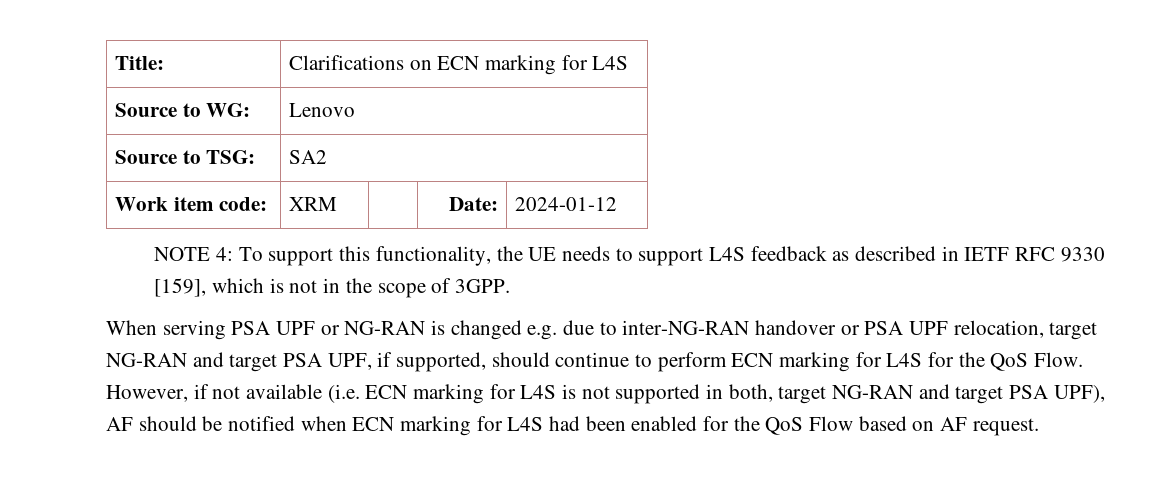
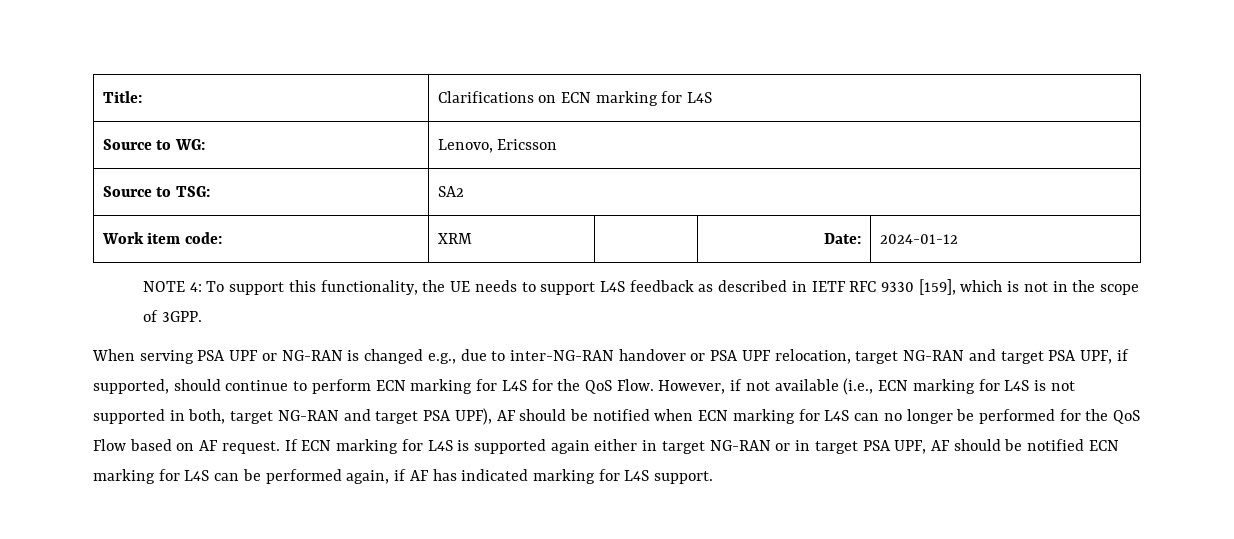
- Source to WG: | Lenovo
+ Source to WG: | Lenovo, Ericsson
- When serving PSA UPF or NG-RAN is changed e.g. due to inter-NG-RAN handover or PSA UPF relocation, target NG-RAN and target PSA UPF, if supported, should continue to perform ECN marking for L4S for the QoS Flow.
+ When serving PSA UPF or NG-RAN is changed e.g., due to inter-NG-RAN handover or PSA UPF relocation, target NG-RAN and target PSA UPF, if supported, should continue to perform ECN marking for L4S for the QoS Flow.
- However, if not available (i.e. ECN marking for L4S is not supported in both, target NG-RAN and target PSA UPF), AF should be notified when ECN marking for L4S had been enabled for the QoS Flow based on AF request.
+ However, if not available (i.e., ECN marking for L4S is not supported in both, target NG-RAN and target PSA UPF), AF should be notified when ECN marking for L4S can no longer be performed for the QoS Flow based on AF request.
+ If ECN marking for L4S is supported again either in target NG-RAN or in target PSA UPF, AF should be notified ECN marking for L4S can be performed again, if AF has indicated marking for L4S support.

